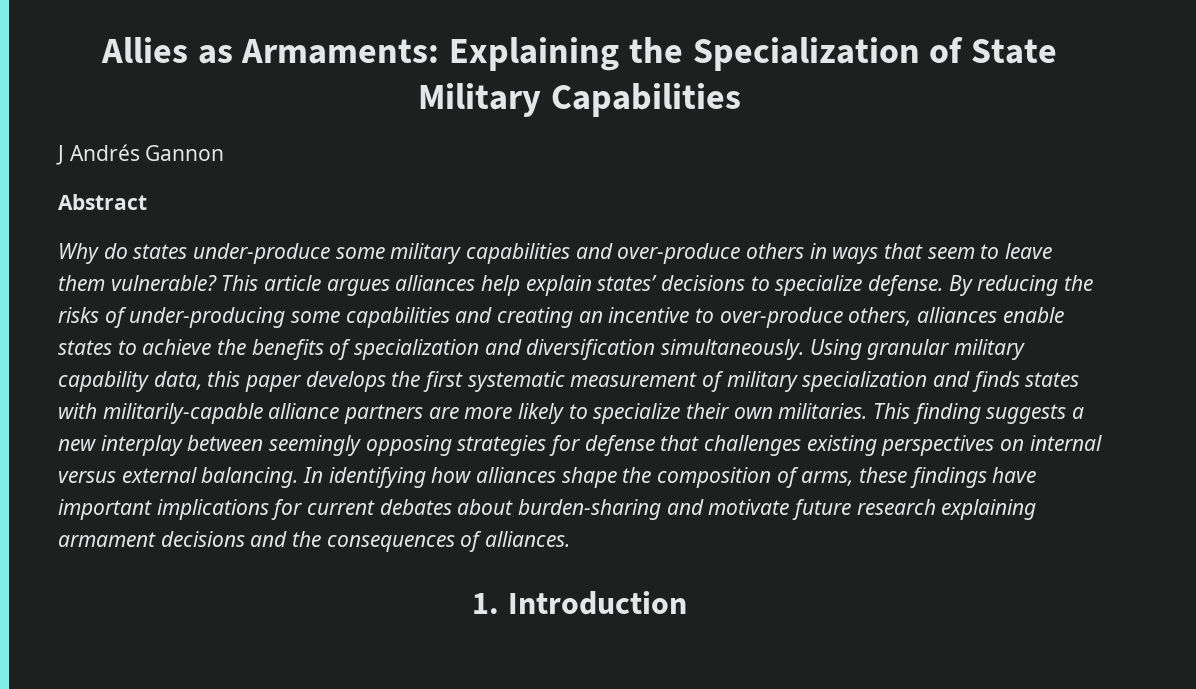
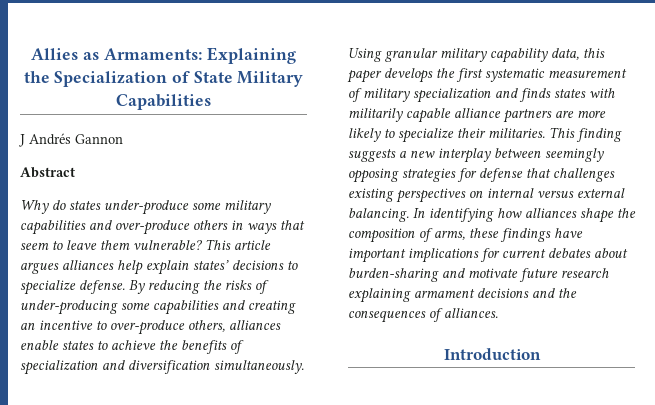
- Using granular military capability data, this paper develops the first systematic measurement of military specialization and finds states with militarily-capable alliance partners are more likely to specialize their own militaries.
+ Using granular military capability data, this paper develops the first systematic measurement of military specialization and finds states with militarily capable alliance partners are more likely to specialize their militaries.
- 1. Introduction
+ Introduction

